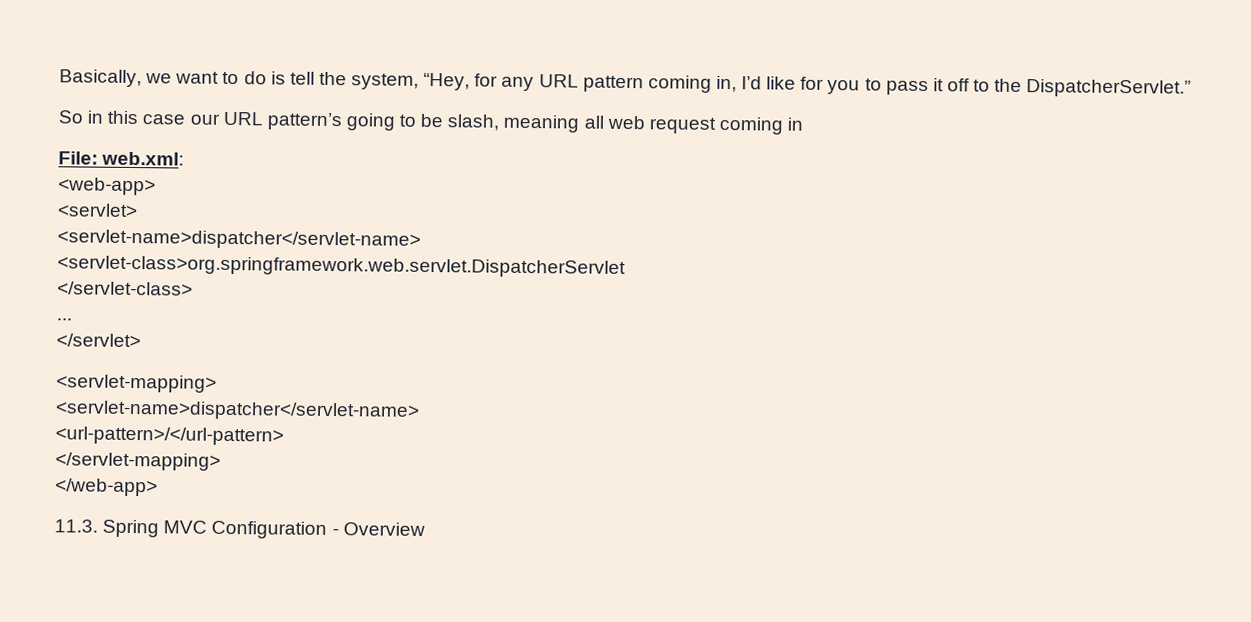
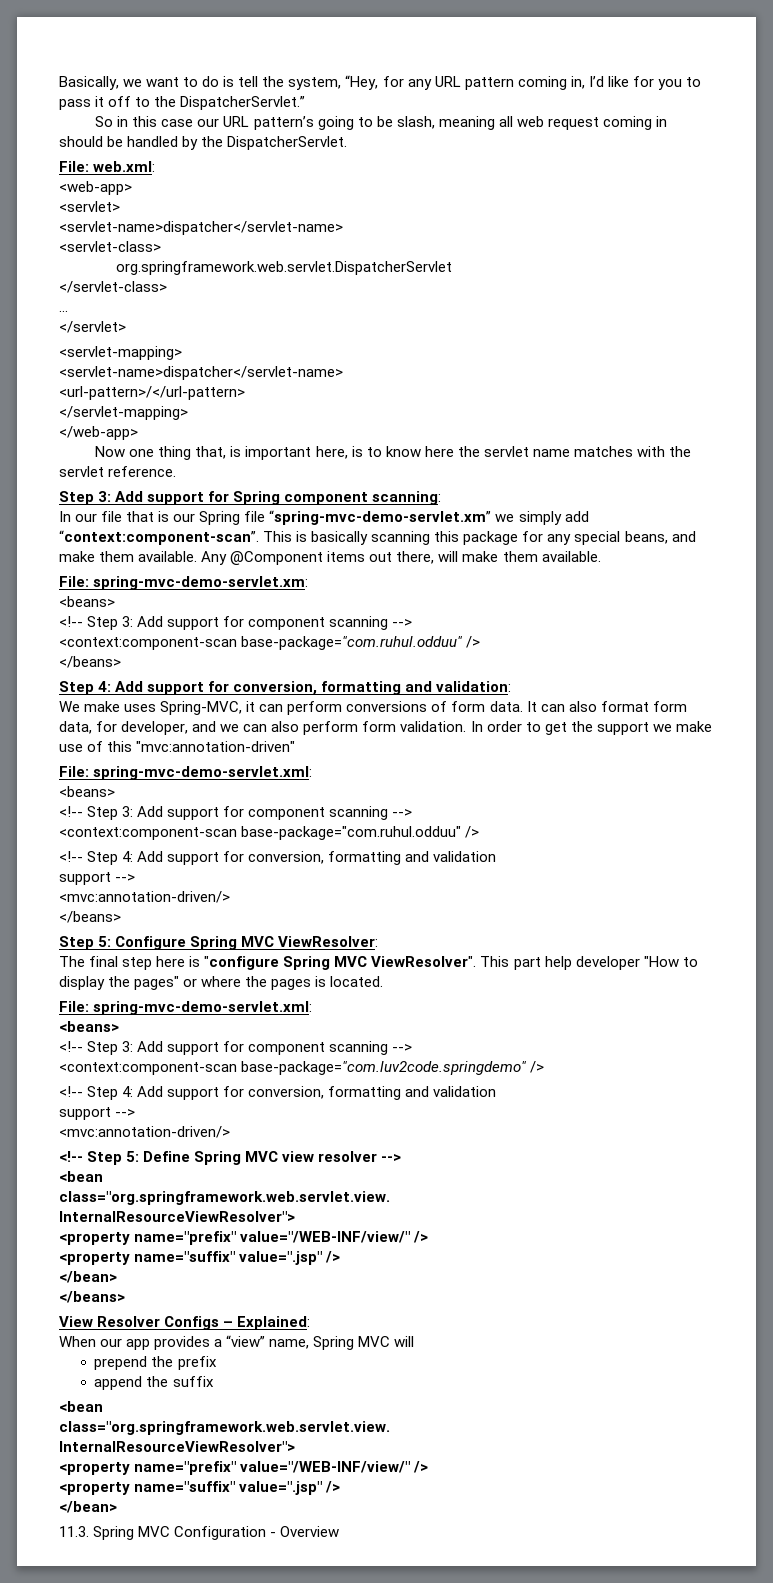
- So in this case our URL pattern’s going to be slash, meaning all web request coming in
+ So in this case our URL pattern’s going to be slash, meaning all web request coming in should be handled by the DispatcherServlet.
- <servlet-class>org.springframework.web.servlet.DispatcherServlet
+ <servlet-class>
+ org.springframework.web.servlet.DispatcherServlet
+ Now one thing that, is important here, is to know here the servlet name matches with the servlet reference.
+ Step 3: Add support for Spring component scanning:
+ In our file that is our Spring file “spring-mvc-demo-servlet.xm” we simply add “context:component-scan”. This is basically scanning this package for any special beans, and make them available. Any @Component items out there, will make them available.
+ File: spring-mvc-demo-servlet.xm:
+ <beans>
+ <!-- Step 3: Add support for component scanning -->
+ <context:component-scan base-package="com.ruhul.odduu" />
+ </beans>
+ Step 4: Add support for conversion, formatting and validation:
+ We make uses Spring-MVC, it can perform conversions of form data. It can also format form data, for developer, and we can also perform form validation. In order to get the support we make use of this "mvc:annotation-driven"
+ File: spring-mvc-demo-servlet.xml:
+ <beans>
+ <!-- Step 3: Add support for component scanning -->
+ <context:component-scan base-package="com.ruhul.odduu" />
+ <!-- Step 4: Add support for conversion, formatting and validation
+ support -->
+ <mvc:annotation-driven/>
+ </beans>
+ Step 5: Configure Spring MVC ViewResolver:
+ The final step here is "configure Spring MVC ViewResolver". This part help developer "How to display the pages" or where the pages is located.
+ File: spring-mvc-demo-servlet.xml:
+ <beans>
+ <!-- Step 3: Add support for component scanning -->
+ <context:component-scan base-package="com.luv2code.springdemo" />
+ <!-- Step 4: Add support for conversion, formatting and validation
+ support -->
+ <mvc:annotation-driven/>
+ <!-- Step 5: Define Spring MVC view resolver -->
+ <bean
+ class="org.springframework.web.servlet.view.
+ InternalResourceViewResolver">
+ <property name="prefix" value="/WEB-INF/view/" />
+ <property name="suffix" value=".jsp" />
+ </bean>
+ </beans>
+ View Resolver Configs – Explained:
+ When our app provides a “view” name, Spring MVC will
+ prepend the prefix
+ append the suffix
+ <bean
+ class="org.springframework.web.servlet.view.
+ InternalResourceViewResolver">
+ <property name="prefix" value="/WEB-INF/view/" />
+ <property name="suffix" value=".jsp" />
+ </bean>

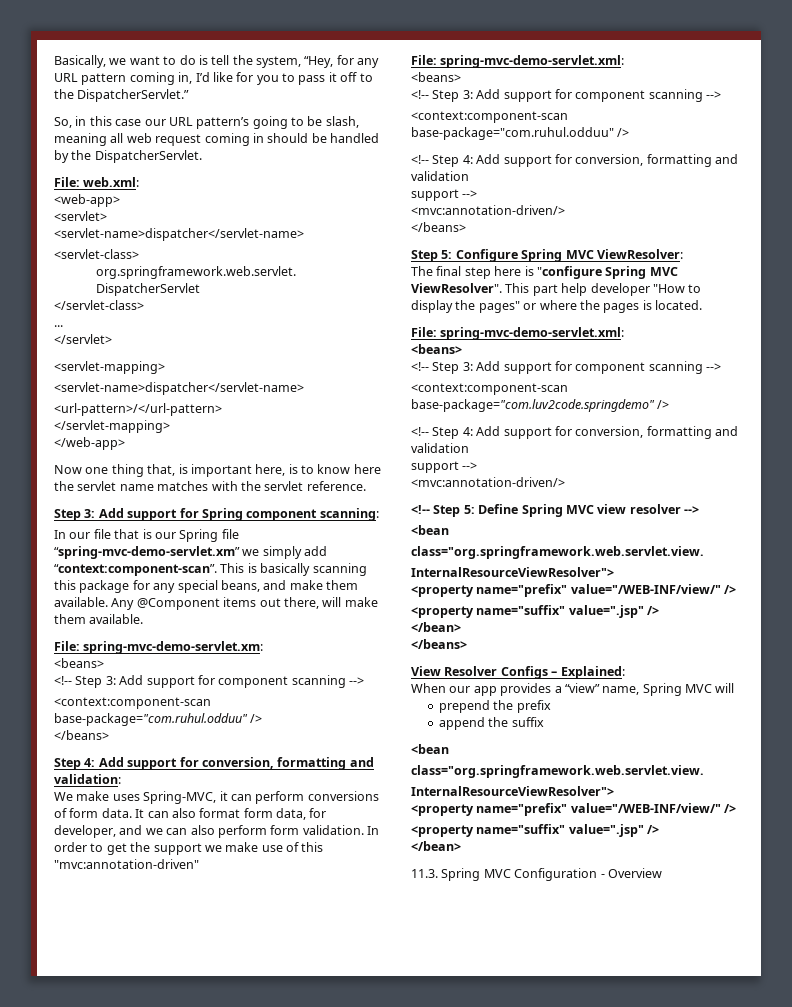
- So in this case our URL pattern’s going to be slash, meaning all web request coming in should be handled by the DispatcherServlet.
+ So, in this case our URL pattern’s going to be slash, meaning all web request coming in should be handled by the DispatcherServlet.

